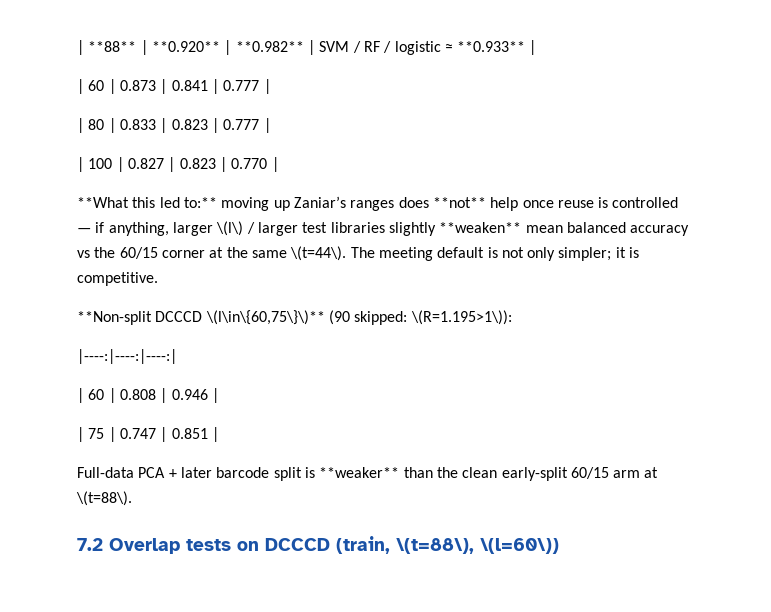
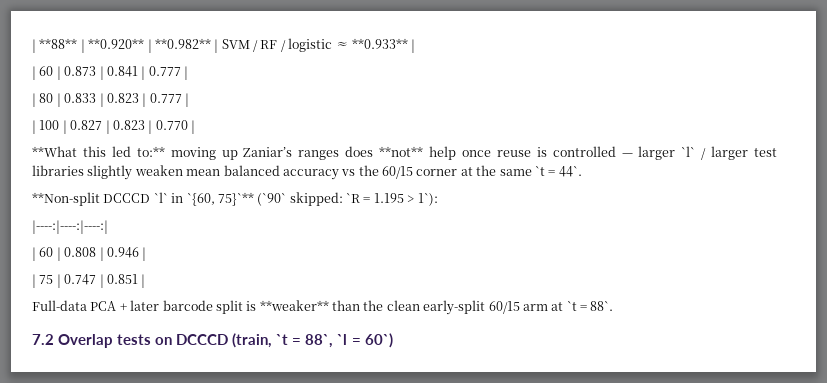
- **What this led to:** moving up Zaniar’s ranges does **not** help once reuse is controlled — if anything, larger \(l\) / larger test libraries slightly **weaken** mean balanced accuracy vs the 60/15 corner at the same \(t=44\). The meeting default is not only simpler; it is competitive.
- **Non-split DCCCD \(l\in\{60,75\}\)** (90 skipped: \(R=1.195>1\)):
+ **What this led to:** moving up Zaniar’s ranges does **not** help once reuse is controlled — larger `l` / larger test libraries slightly weaken mean balanced accuracy vs the 60/15 corner at the same `t = 44`.
+ **Non-split DCCCD `l` in `{60, 75}`** (`90` skipped: `R = 1.195 > 1`):
- Full-data PCA + later barcode split is **weaker** than the clean early-split 60/15 arm at \(t=88\).
+ Full-data PCA + later barcode split is **weaker** than the clean early-split 60/15 arm at `t = 88`.
- 7.2 Overlap tests on DCCCD (train, \(t=88\), \(l=60\))
+ 7.2 Overlap tests on DCCCD (train, `t = 88`, `l = 60`)

